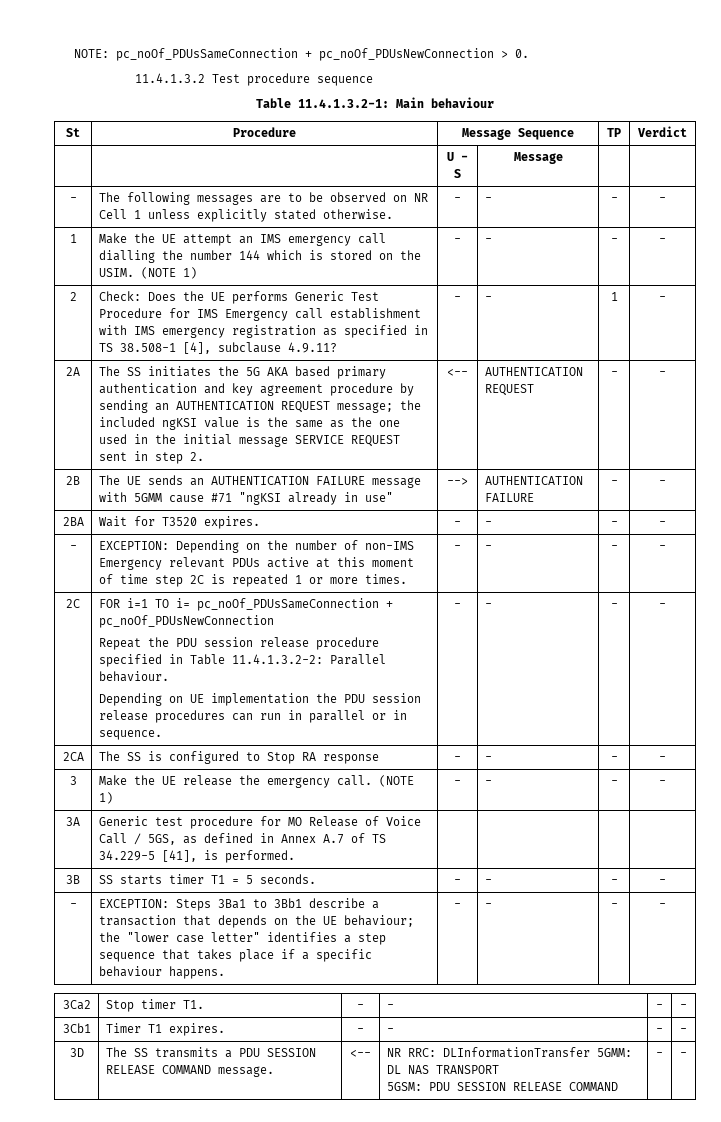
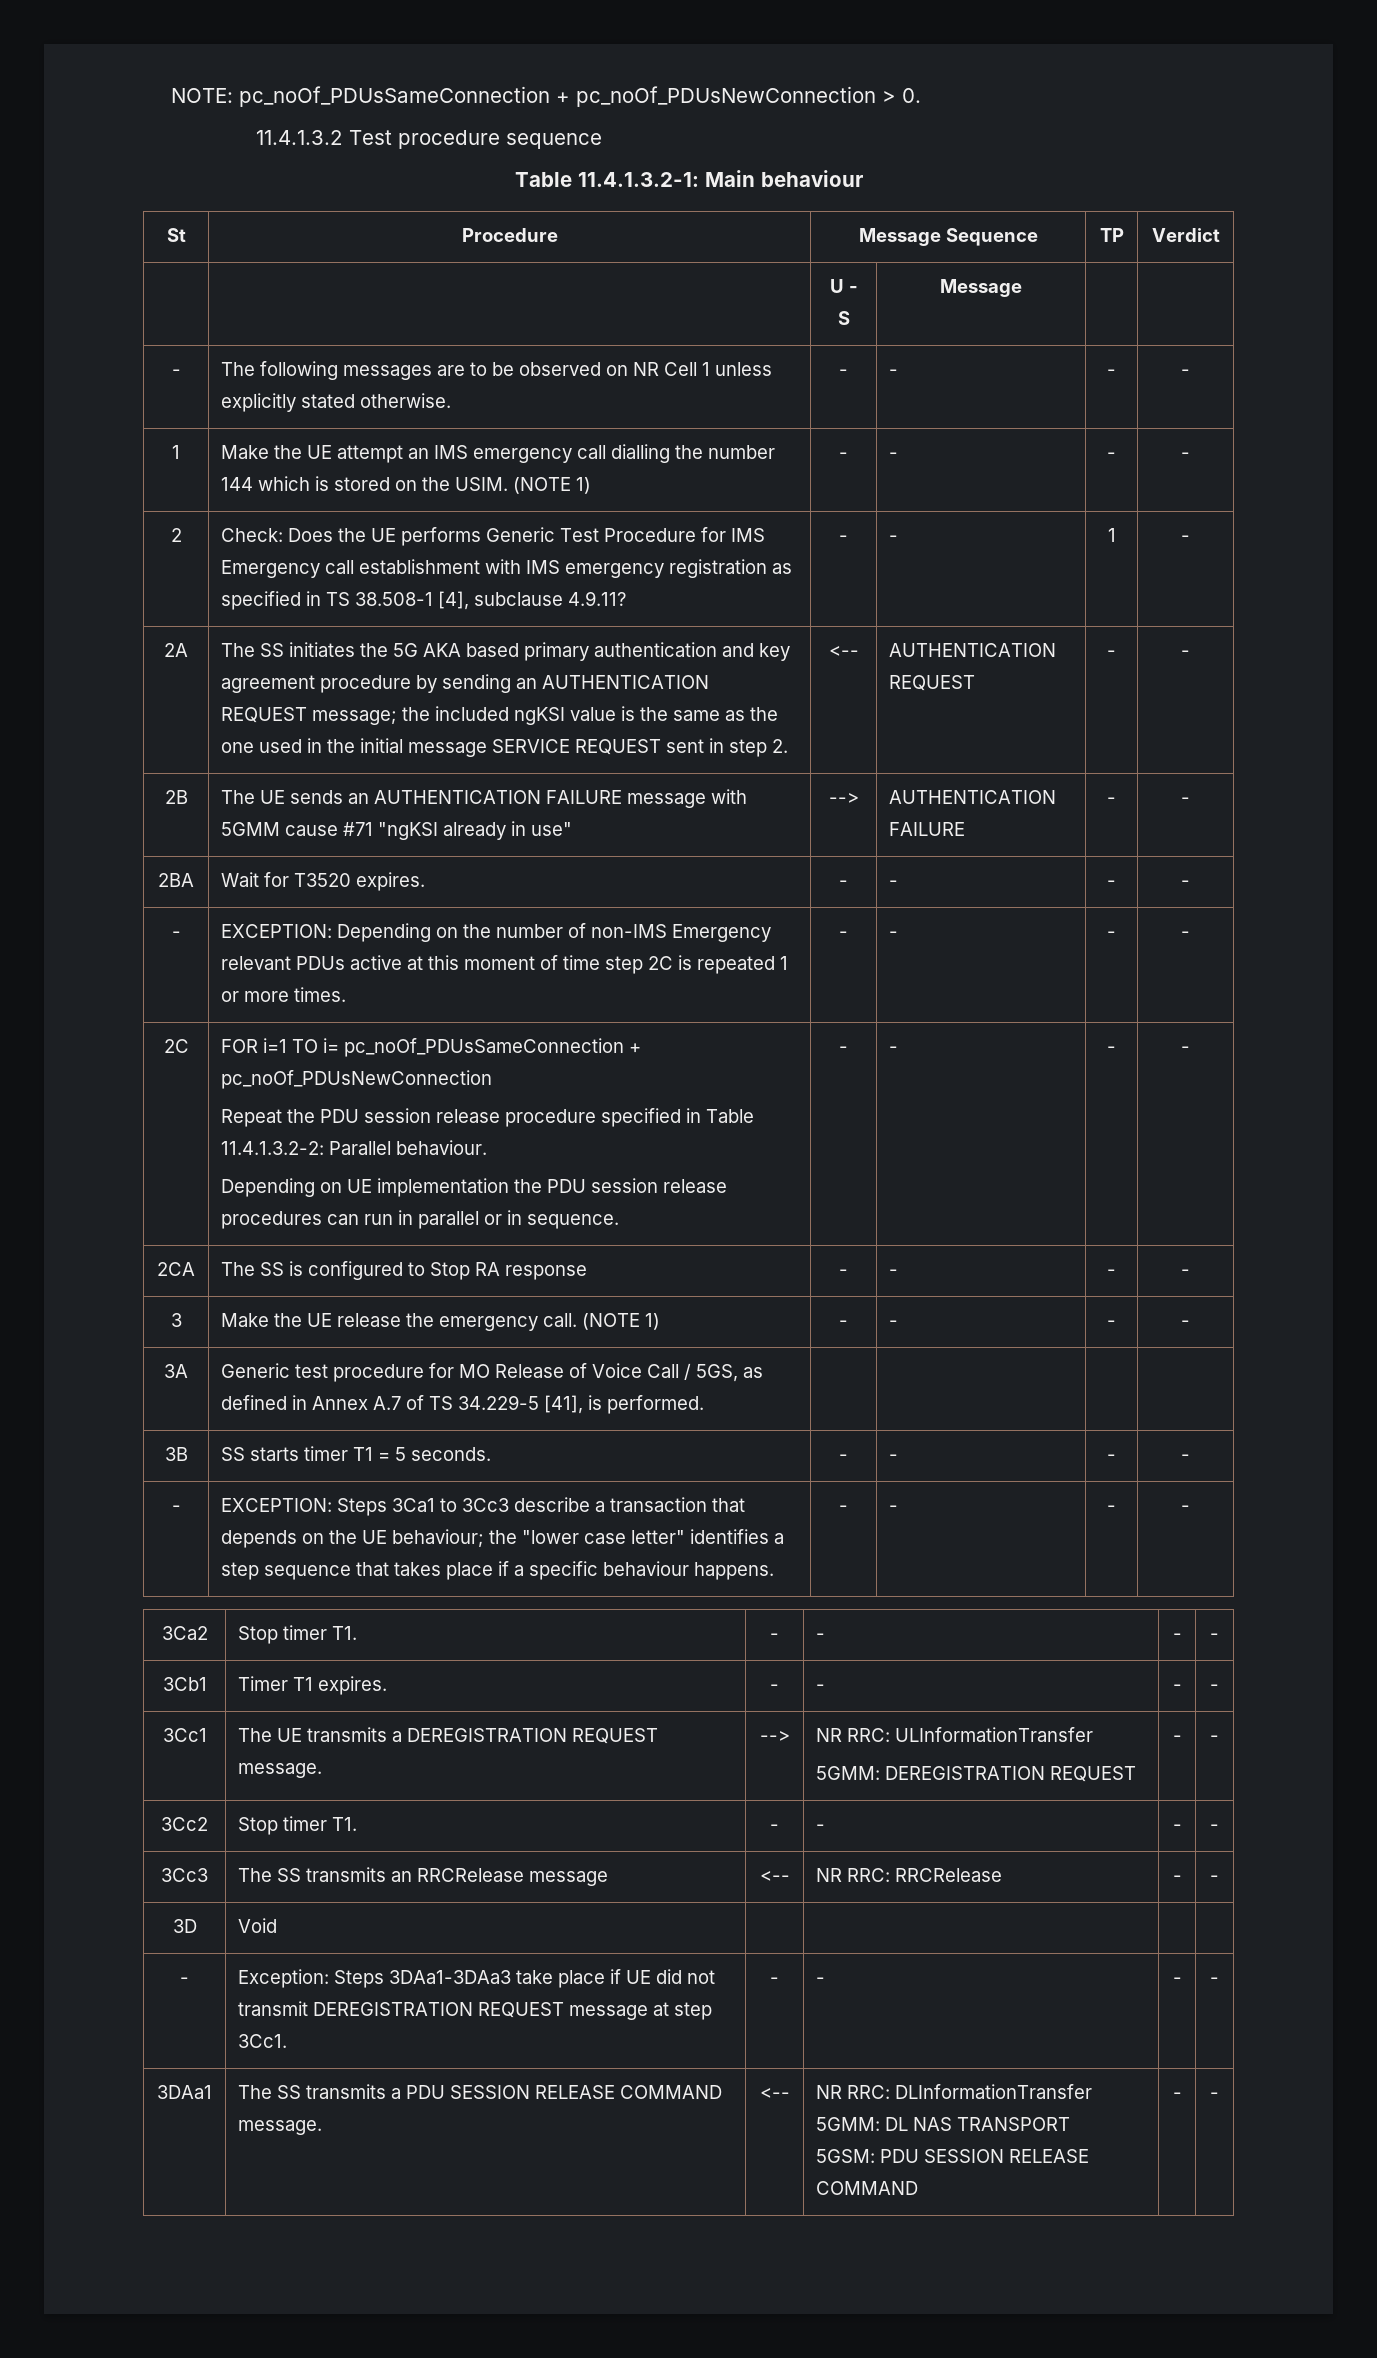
- - | EXCEPTION: Steps 3Ba1 to 3Bb1 describe a transaction that depends on the UE behaviour; the "lower case letter" identifies a step sequence that takes place if a specific behaviour happens. | - | - | - | -
+ - | EXCEPTION: Steps 3Ca1 to 3Cc3 describe a transaction that depends on the UE behaviour; the "lower case letter" identifies a step sequence that takes place if a specific behaviour happens. | - | - | - | -
- 3D | The SS transmits a PDU SESSION RELEASE COMMAND message. | <-- | NR RRC: DLInformationTransfer 5GMM: DL NAS TRANSPORT
+ 3Cc1 | The UE transmits a DEREGISTRATION REQUEST message. | --> | NR RRC: ULInformationTransfer
+ 5GMM: DEREGISTRATION REQUEST | - | -
+ 3Cc2 | Stop timer T1. | - | - | - | -
+ 3Cc3 | The SS transmits an RRCRelease message | <-- | NR RRC: RRCRelease | - | -
+ 3D | Void | | | |
+ - | Exception: Steps 3DAa1-3DAa3 take place if UE did not transmit DEREGISTRATION REQUEST message at step 3Cc1. | - | - | - | -
+ 3DAa1 | The SS transmits a PDU SESSION RELEASE COMMAND message. | <-- | NR RRC: DLInformationTransfer 5GMM: DL NAS TRANSPORT

